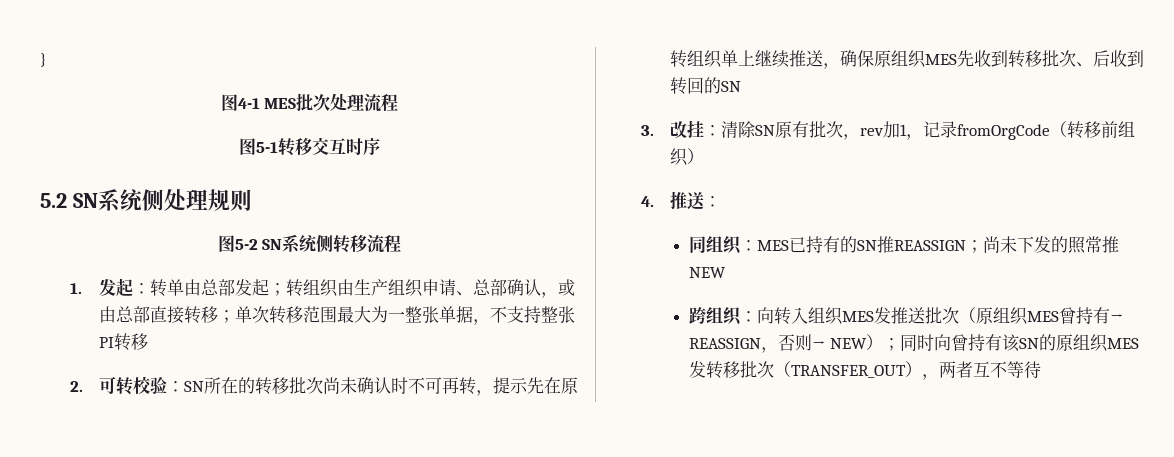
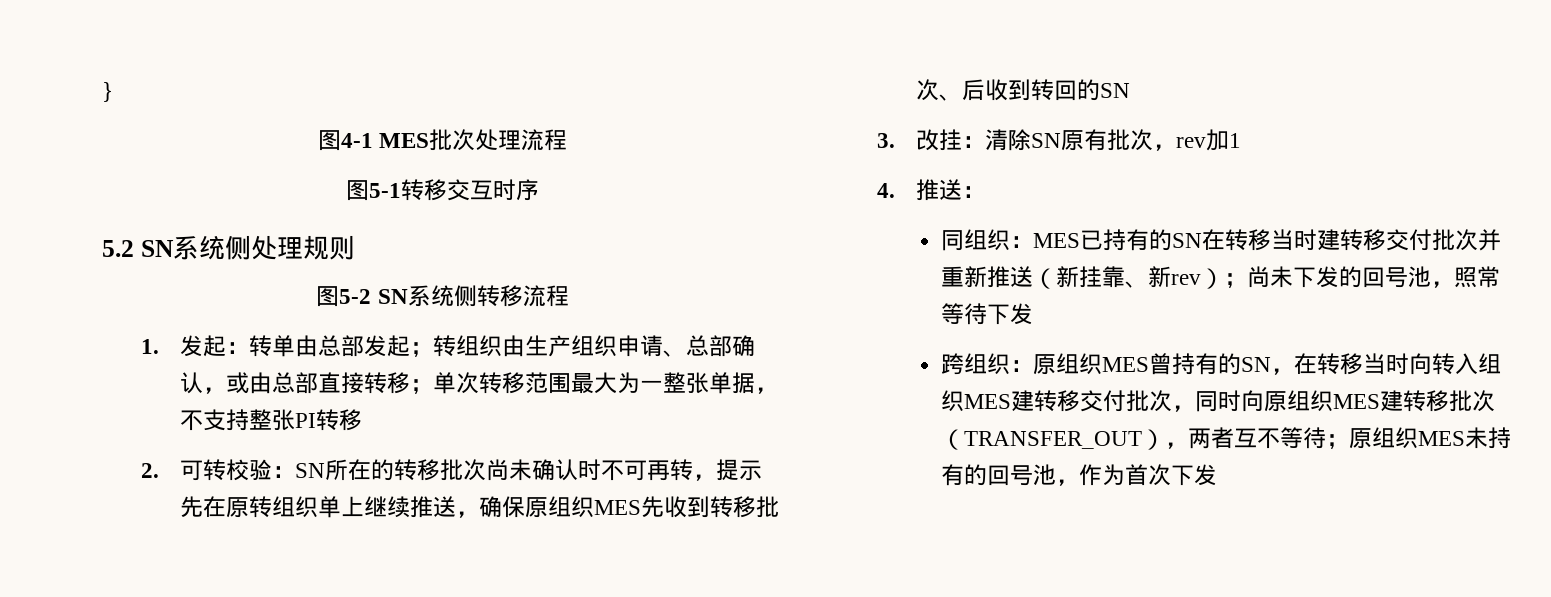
- 3.改挂：清除SN原有批次，rev加1，记录fromOrgCode（转移前组织）
+ 3.改挂：清除SN原有批次，rev加1
- 同组织：MES已持有的SN推REASSIGN；尚未下发的照常推NEW
- 跨组织：向转入组织MES发推送批次（原组织MES曾持有→ REASSIGN，否则→ NEW）；同时向曾持有该SN的原组织MES发转移批次（TRANSFER_OUT），两者互不等待
+ 同组织：MES已持有的SN在转移当时建转移交付批次并重新推送（新挂靠、新rev）；尚未下发的回号池，照常等待下发
+ 跨组织：原组织MES曾持有的SN，在转移当时向转入组织MES建转移交付批次，同时向原组织MES建转移批次（TRANSFER_OUT），两者互不等待；原组织MES未持有的回号池，作为首次下发

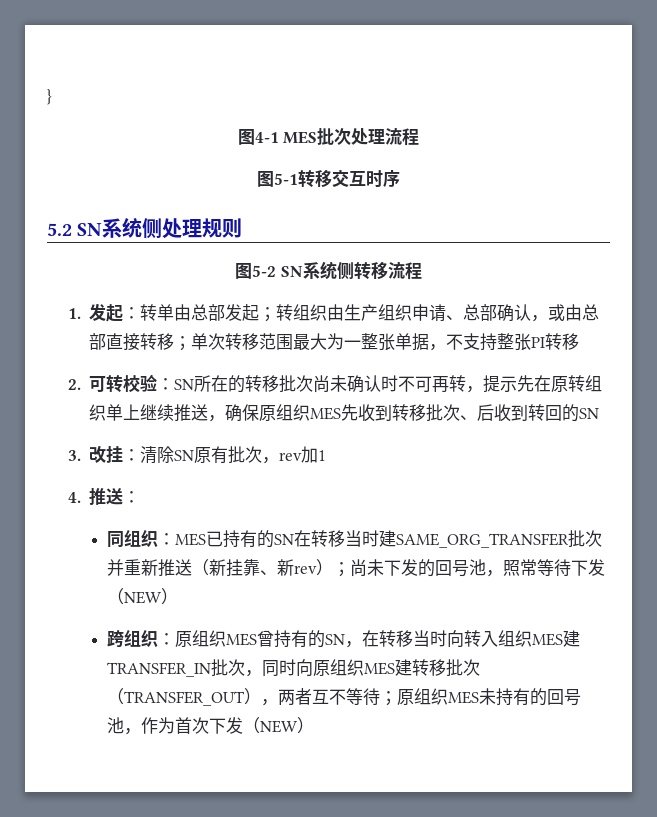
- 同组织：MES已持有的SN在转移当时建转移交付批次并重新推送（新挂靠、新rev）；尚未下发的回号池，照常等待下发
+ 同组织：MES已持有的SN在转移当时建SAME_ORG_TRANSFER批次并重新推送（新挂靠、新rev）；尚未下发的回号池，照常等待下发（NEW）
- 跨组织：原组织MES曾持有的SN，在转移当时向转入组织MES建转移交付批次，同时向原组织MES建转移批次（TRANSFER_OUT），两者互不等待；原组织MES未持有的回号池，作为首次下发
+ 跨组织：原组织MES曾持有的SN，在转移当时向转入组织MES建TRANSFER_IN批次，同时向原组织MES建转移批次（TRANSFER_OUT），两者互不等待；原组织MES未持有的回号池，作为首次下发（NEW）

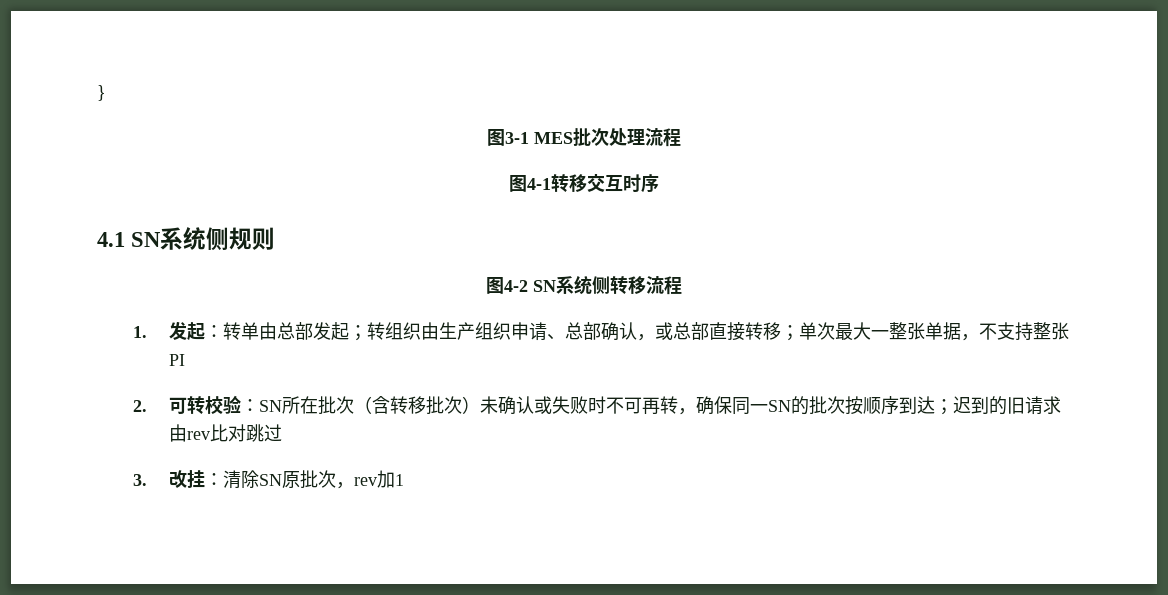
- 图4-1 MES批次处理流程
+ 图3-1 MES批次处理流程
- 图5-1转移交互时序
+ 图4-1转移交互时序
- 5.2 SN系统侧处理规则
+ 4.1 SN系统侧规则
- 图5-2 SN系统侧转移流程
+ 图4-2 SN系统侧转移流程
- 1.发起：转单由总部发起；转组织由生产组织申请、总部确认，或由总部直接转移；单次转移范围最大为一整张单据，不支持整张PI转移
+ 1.发起：转单由总部发起；转组织由生产组织申请、总部确认，或总部直接转移；单次最大一整张单据，不支持整张PI
- 2.可转校验：SN所在的转移批次尚未确认时不可再转，提示先在原转组织单上继续推送，确保原组织MES先收到转移批次、后收到转回的SN
+ 2.可转校验：SN所在批次（含转移批次）未确认或失败时不可再转，确保同一SN的批次按顺序到达；迟到的旧请求由rev比对跳过
- 3.改挂：清除SN原有批次，rev加1
+ 3.改挂：清除SN原批次，rev加1
- 4.推送：
- 同组织：MES已持有的SN在转移当时建SAME_ORG_TRANSFER批次并重新推送（新挂靠、新rev）；尚未下发的回号池，照常等待下发（NEW）
- 跨组织：原组织MES曾持有的SN，在转移当时向转入组织MES建TRANSFER_IN批次，同时向原组织MES建转移批次（TRANSFER_OUT），两者互不等待；原组织MES未持有的回号池，作为首次下发（NEW）

